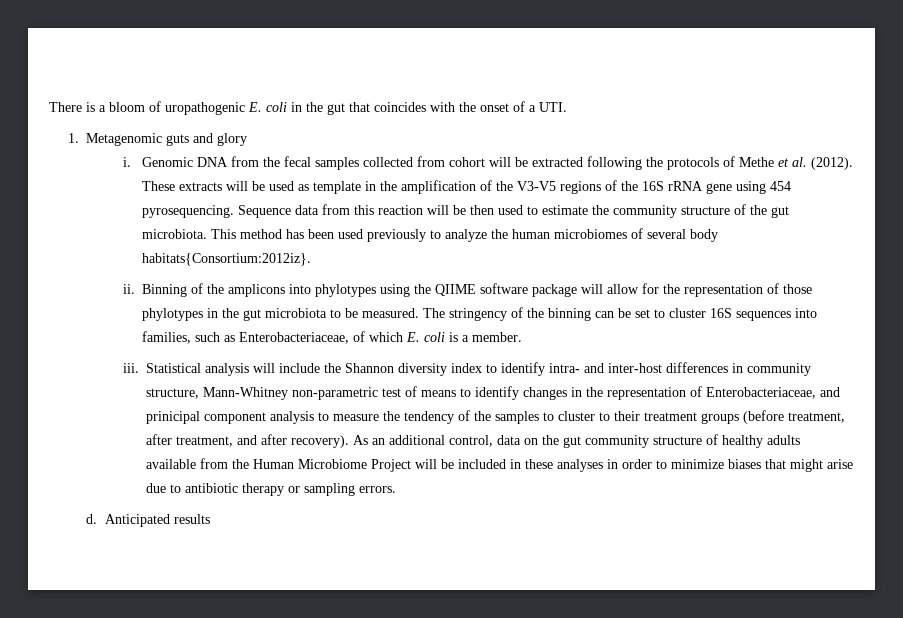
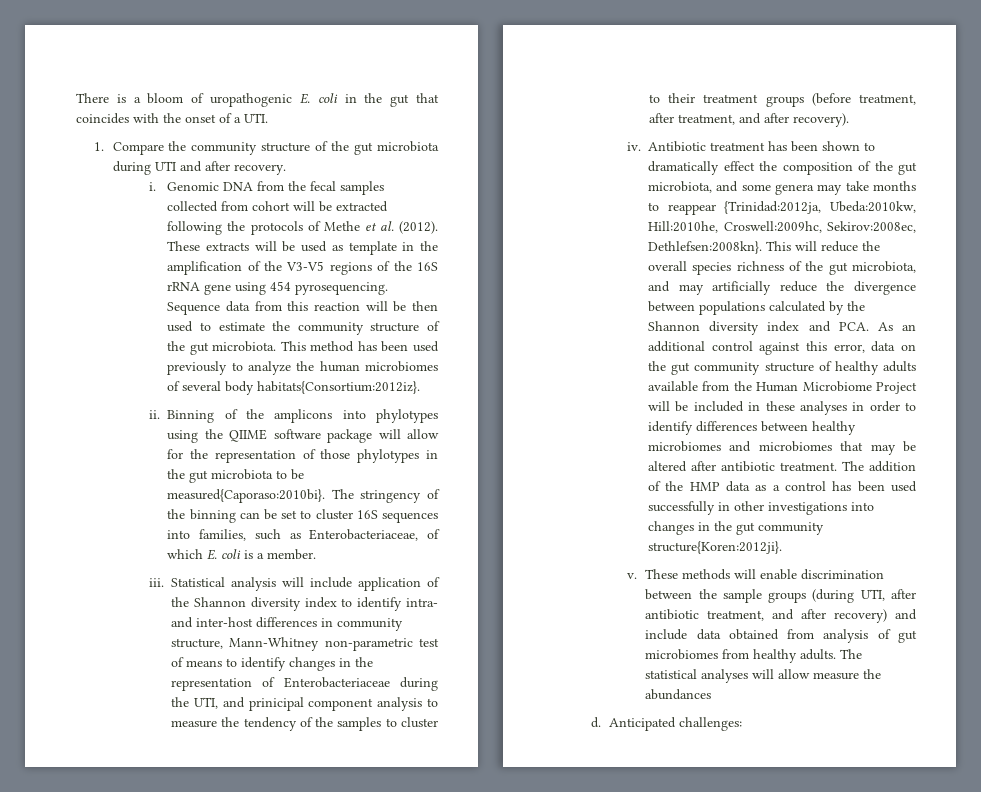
- 1. Metagenomic guts and glory
+ 1. Compare the community structure of the gut microbiota during UTI and after recovery.
- Binning of the amplicons into phylotypes using the QIIME software package will allow for the representation of those phylotypes in the gut microbiota to be measured.
+ Binning of the amplicons into phylotypes using the QIIME software package will allow for the representation of those phylotypes in the gut microbiota to be measured{Caporaso:2010bi}.
- Statistical analysis will include the Shannon diversity index to identify intra- and inter-host differences in community structure, Mann-Whitney non-parametric test of means to identify changes in the representation of Enterobacteriaceae, and prinicipal component analysis to measure the tendency of the samples to cluster to their treatment groups (before treatment, after treatment, and after recovery). As an additional control, data on the gut community structure of healthy adults available from the Human Microbiome Project will be included in these analyses in order to minimize biases that might arise due to antibiotic therapy or sampling errors.
+ Statistical analysis will include application of the Shannon diversity index to identify intra- and inter-host differences in community structure, Mann-Whitney non-parametric test of means to identify changes in the representation of Enterobacteriaceae during the UTI, and prinicipal component analysis to measure the tendency of the samples to cluster to their treatment groups (before treatment, after treatment, and after recovery).
+ iv. Antibiotic treatment has been shown to dramatically effect the composition of the gut microbiota, and some genera may take months to reappear {Trinidad:2012ja, Ubeda:2010kw, Hill:2010he, Croswell:2009hc, Sekirov:2008ec, Dethlefsen:2008kn}. This will reduce the overall species richness of the gut microbiota, and may artificially reduce the divergence between populations calculated by the Shannon diversity index and PCA. As an additional control against this error, data on the gut community structure of healthy adults available from the Human Microbiome Project will be included in these analyses in order to identify differences between healthy microbiomes and microbiomes that may be altered after antibiotic treatment. The addition of the HMP data as a control has been used successfully in other investigations into changes in the gut community structure{Koren:2012ji}.
+ v. These methods will enable discrimination between the sample groups (during UTI, after antibiotic treatment, and after recovery) and include data obtained from analysis of gut microbiomes from healthy adults. The statistical analyses will allow measure the abundances
- Anticipated results
+ Anticipated challenges:

